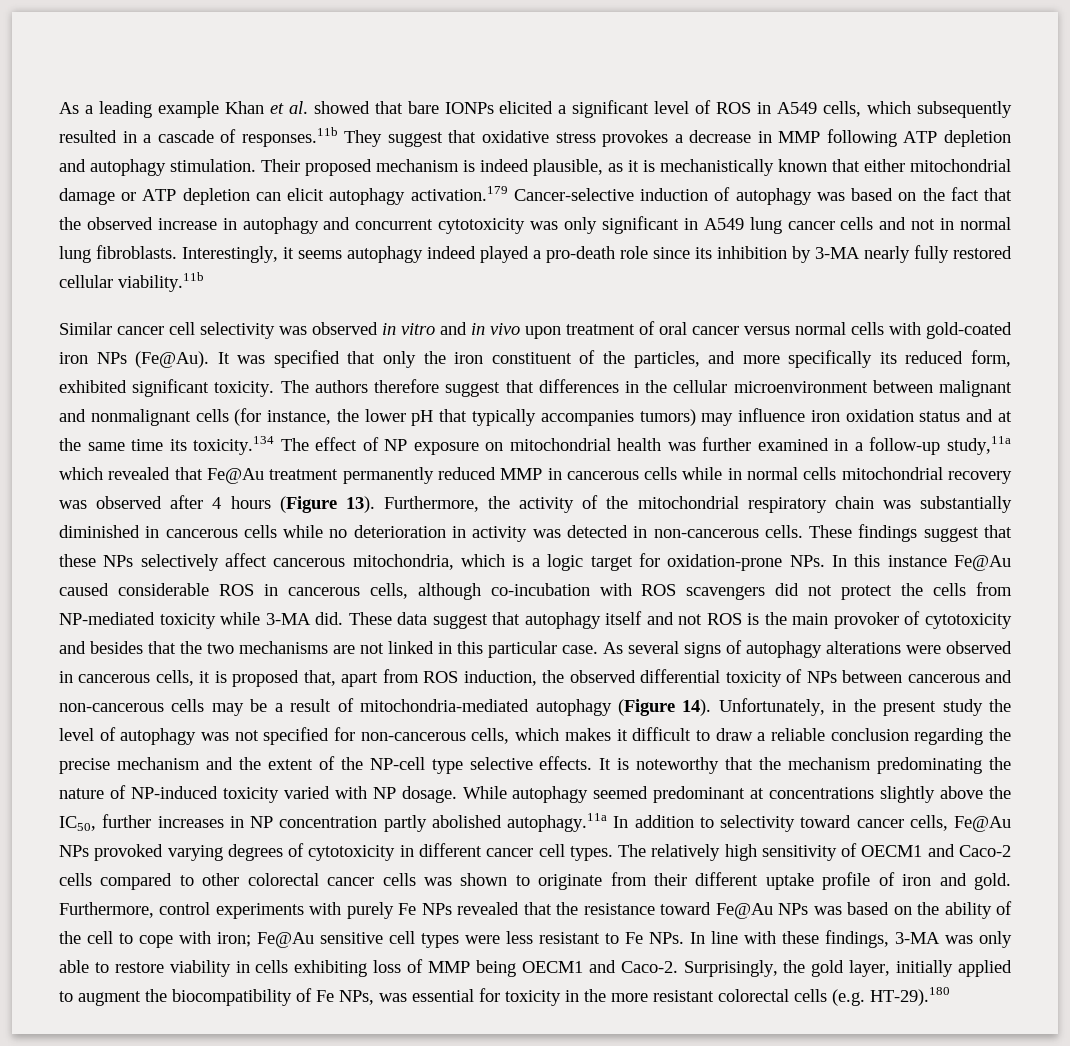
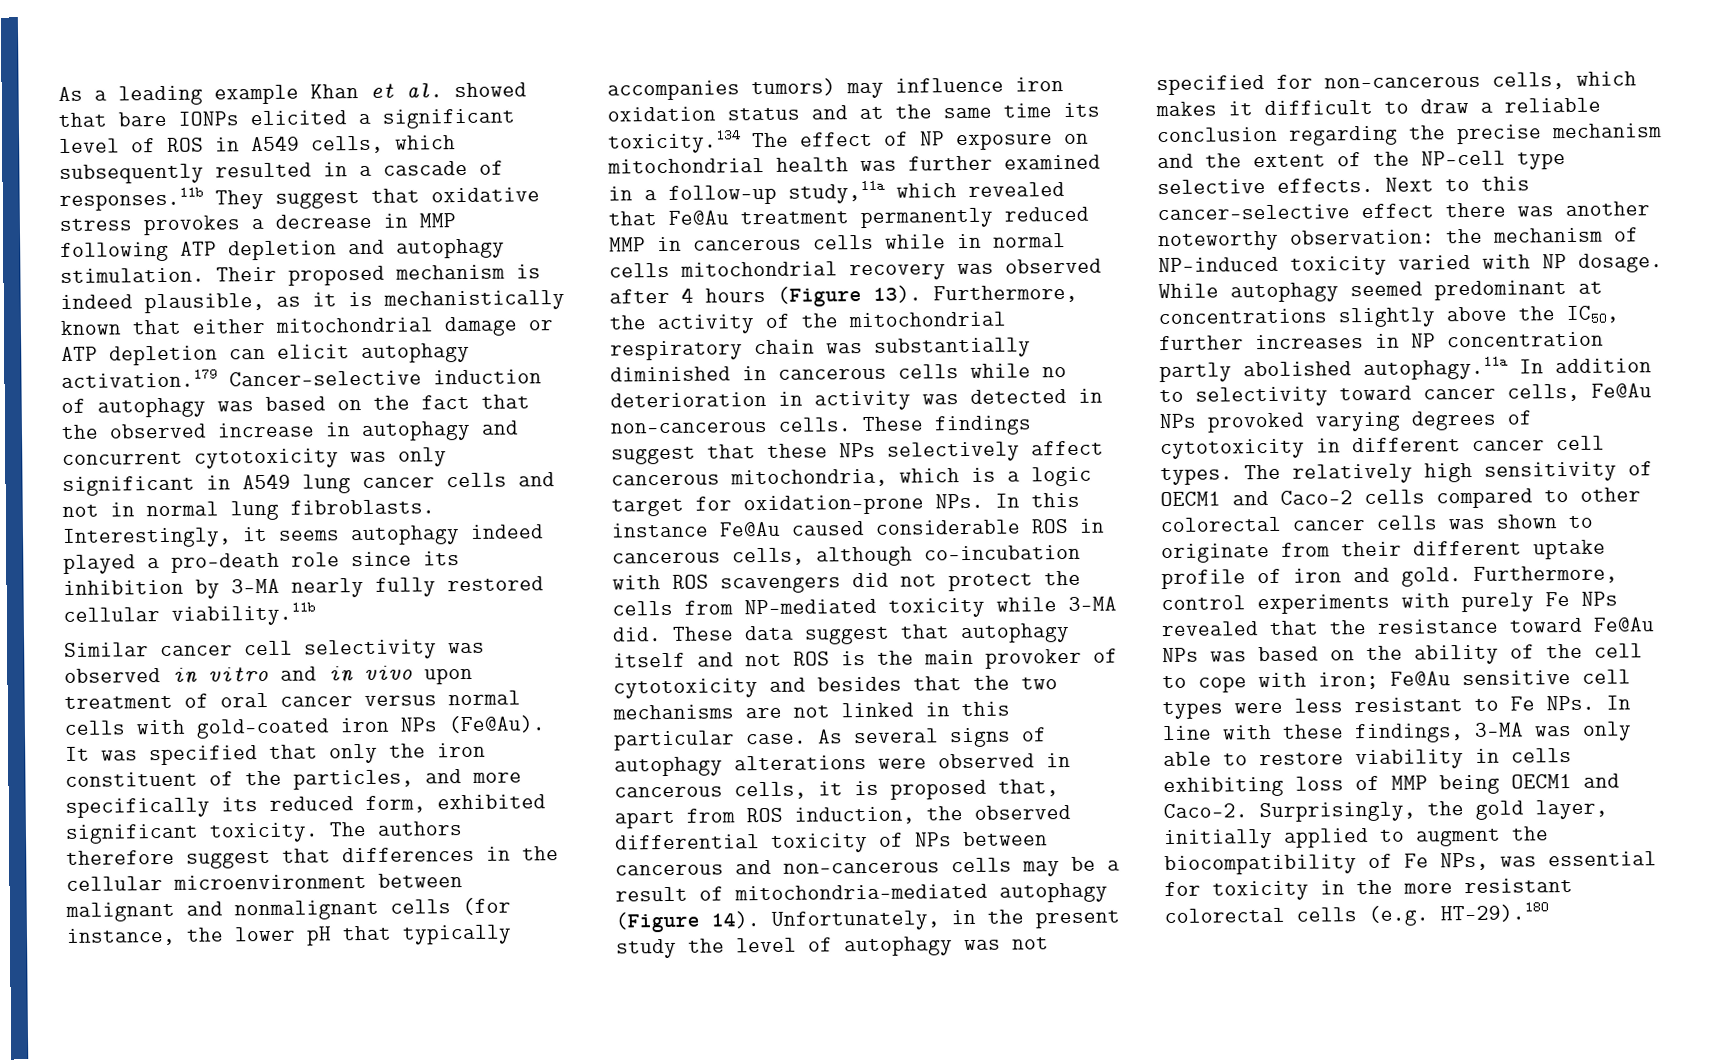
- It is noteworthy that the mechanism predominating the nature of NP-induced toxicity varied with NP dosage.
+ Next to this cancer-selective effect there was another noteworthy observation: the mechanism of NP-induced toxicity varied with NP dosage.

